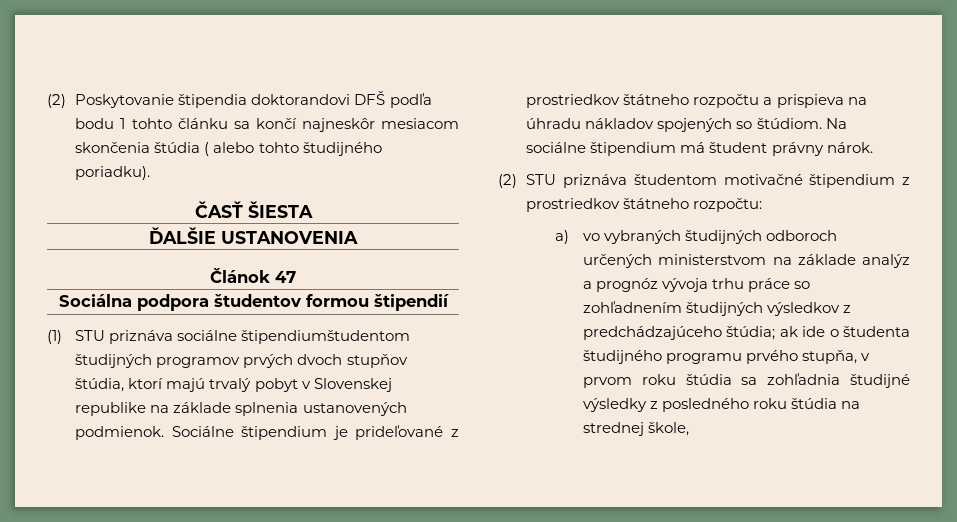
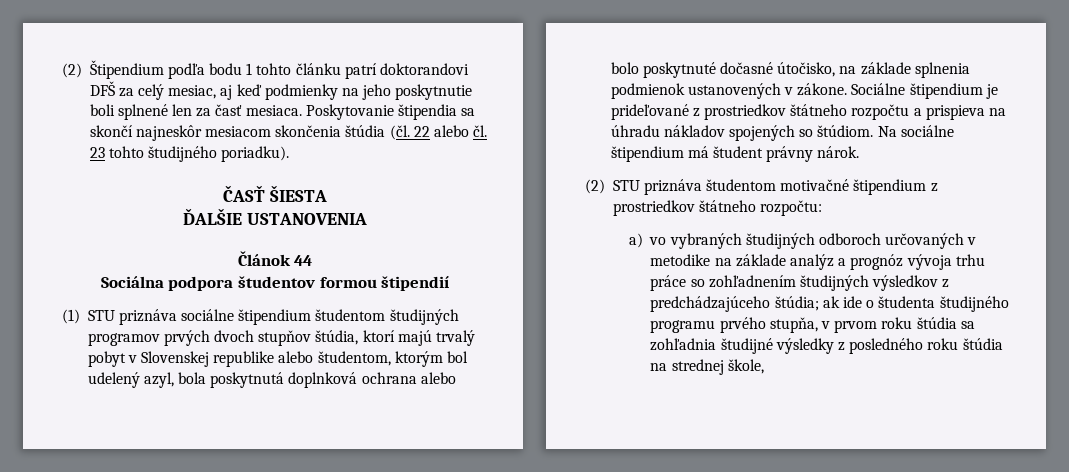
- (2) Poskytovanie štipendia doktorandovi DFŠ podľa bodu 1 tohto článku sa končí najneskôr mesiacom skončenia štúdia ( alebo tohto študijného poriadku).
+ (2) Štipendium podľa bodu 1 tohto článku patrí doktorandovi DFŠ za celý mesiac, aj keď podmienky na jeho poskytnutie boli splnené len za časť mesiaca. Poskytovanie štipendia sa skončí najneskôr mesiacom skončenia štúdia (čl. 22 alebo čl. 23 tohto študijného poriadku).
- Článok 47
+ Článok 44
- (1) STU priznáva sociálne štipendiumštudentom študijných programov prvých dvoch stupňov štúdia, ktorí majú trvalý pobyt v Slovenskej republike na základe splnenia ustanovených podmienok.
+ (1) STU priznáva sociálne štipendium študentom študijných programov prvých dvoch stupňov štúdia, ktorí majú trvalý pobyt v Slovenskej republike alebo študentom, ktorým bol udelený azyl, bola poskytnutá doplnková ochrana alebo bolo poskytnuté dočasné útočisko, na základe splnenia podmienok ustanovených v zákone.
- a) vo vybraných študijných odboroch určených ministerstvom na základe analýz a prognóz vývoja trhu práce so zohľadnením študijných výsledkov z predchádzajúceho štúdia; ak ide o študenta študijného programu prvého stupňa, v prvom roku štúdia sa zohľadnia študijné výsledky z posledného roku štúdia na strednej škole,
+ a) vo vybraných študijných odboroch určovaných v metodike na základe analýz a prognóz vývoja trhu práce so zohľadnením študijných výsledkov z predchádzajúceho štúdia; ak ide o študenta študijného programu prvého stupňa, v prvom roku štúdia sa zohľadnia študijné výsledky z posledného roku štúdia na strednej škole,

